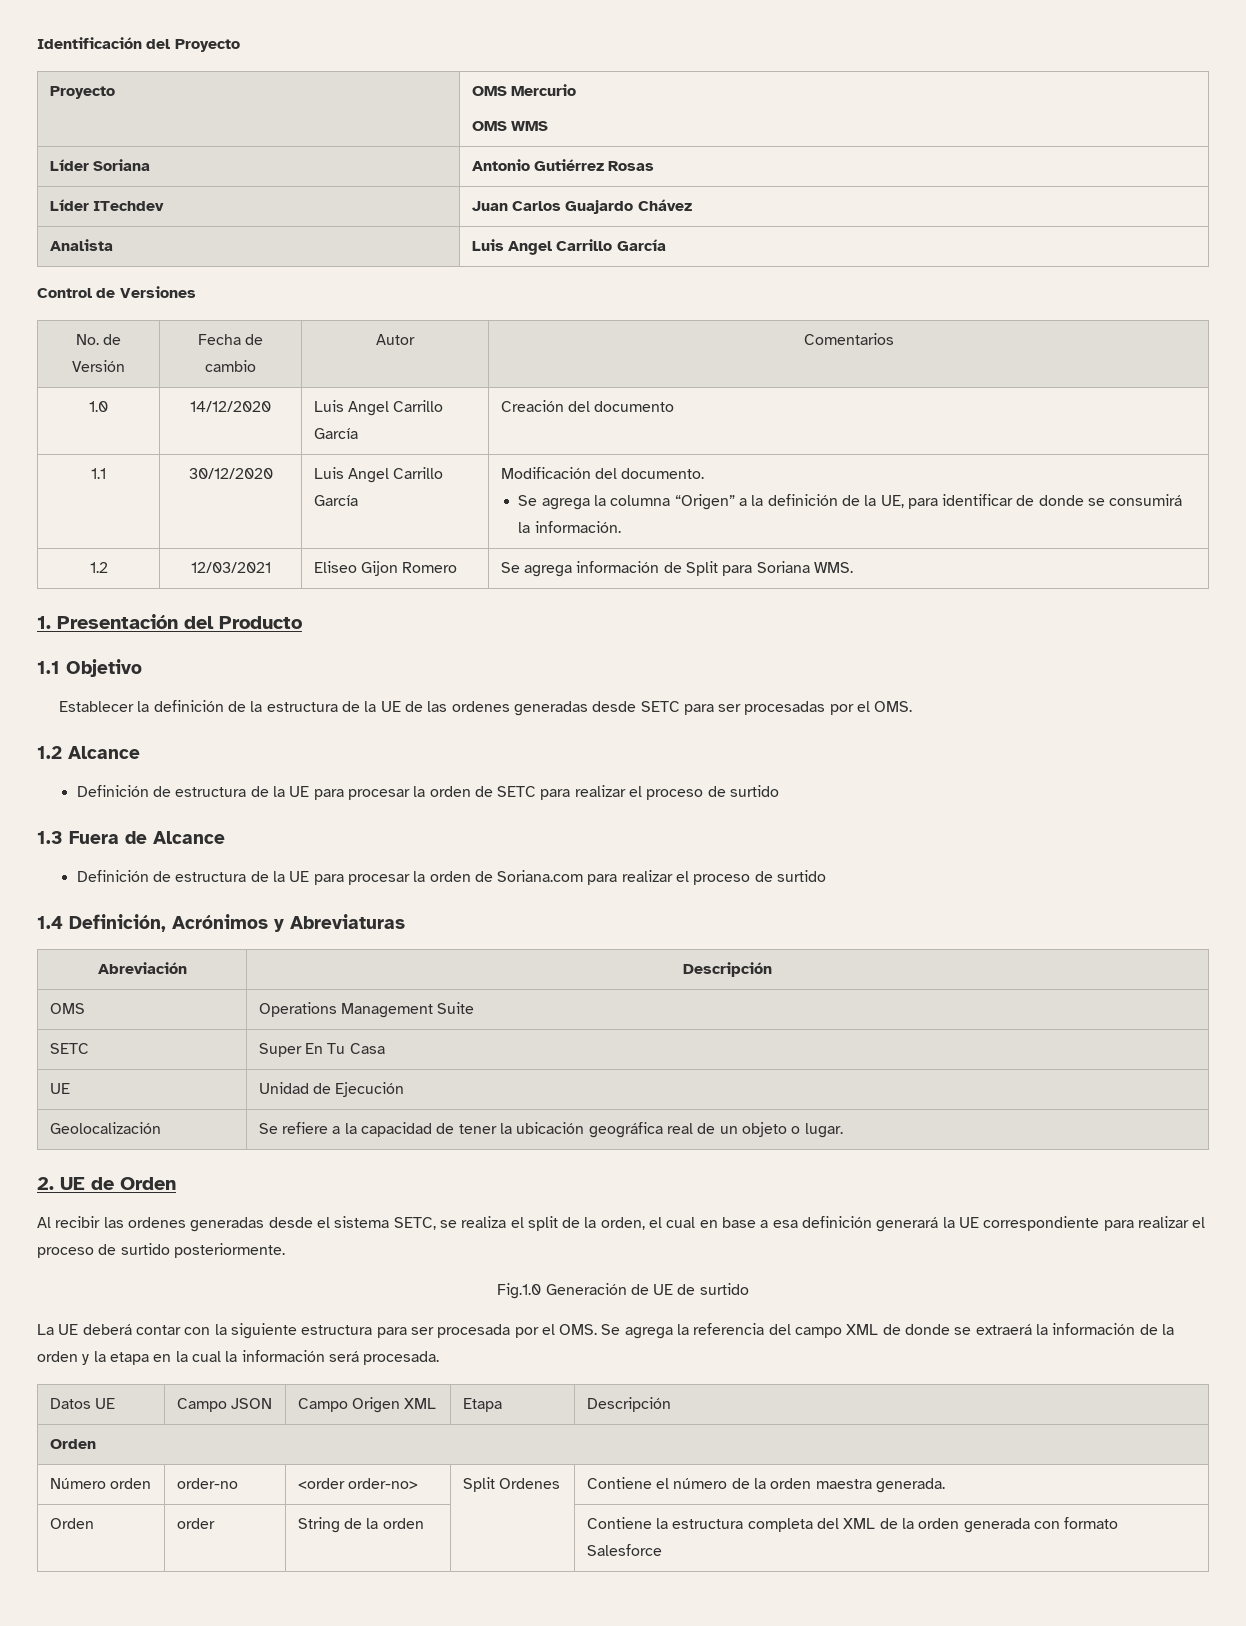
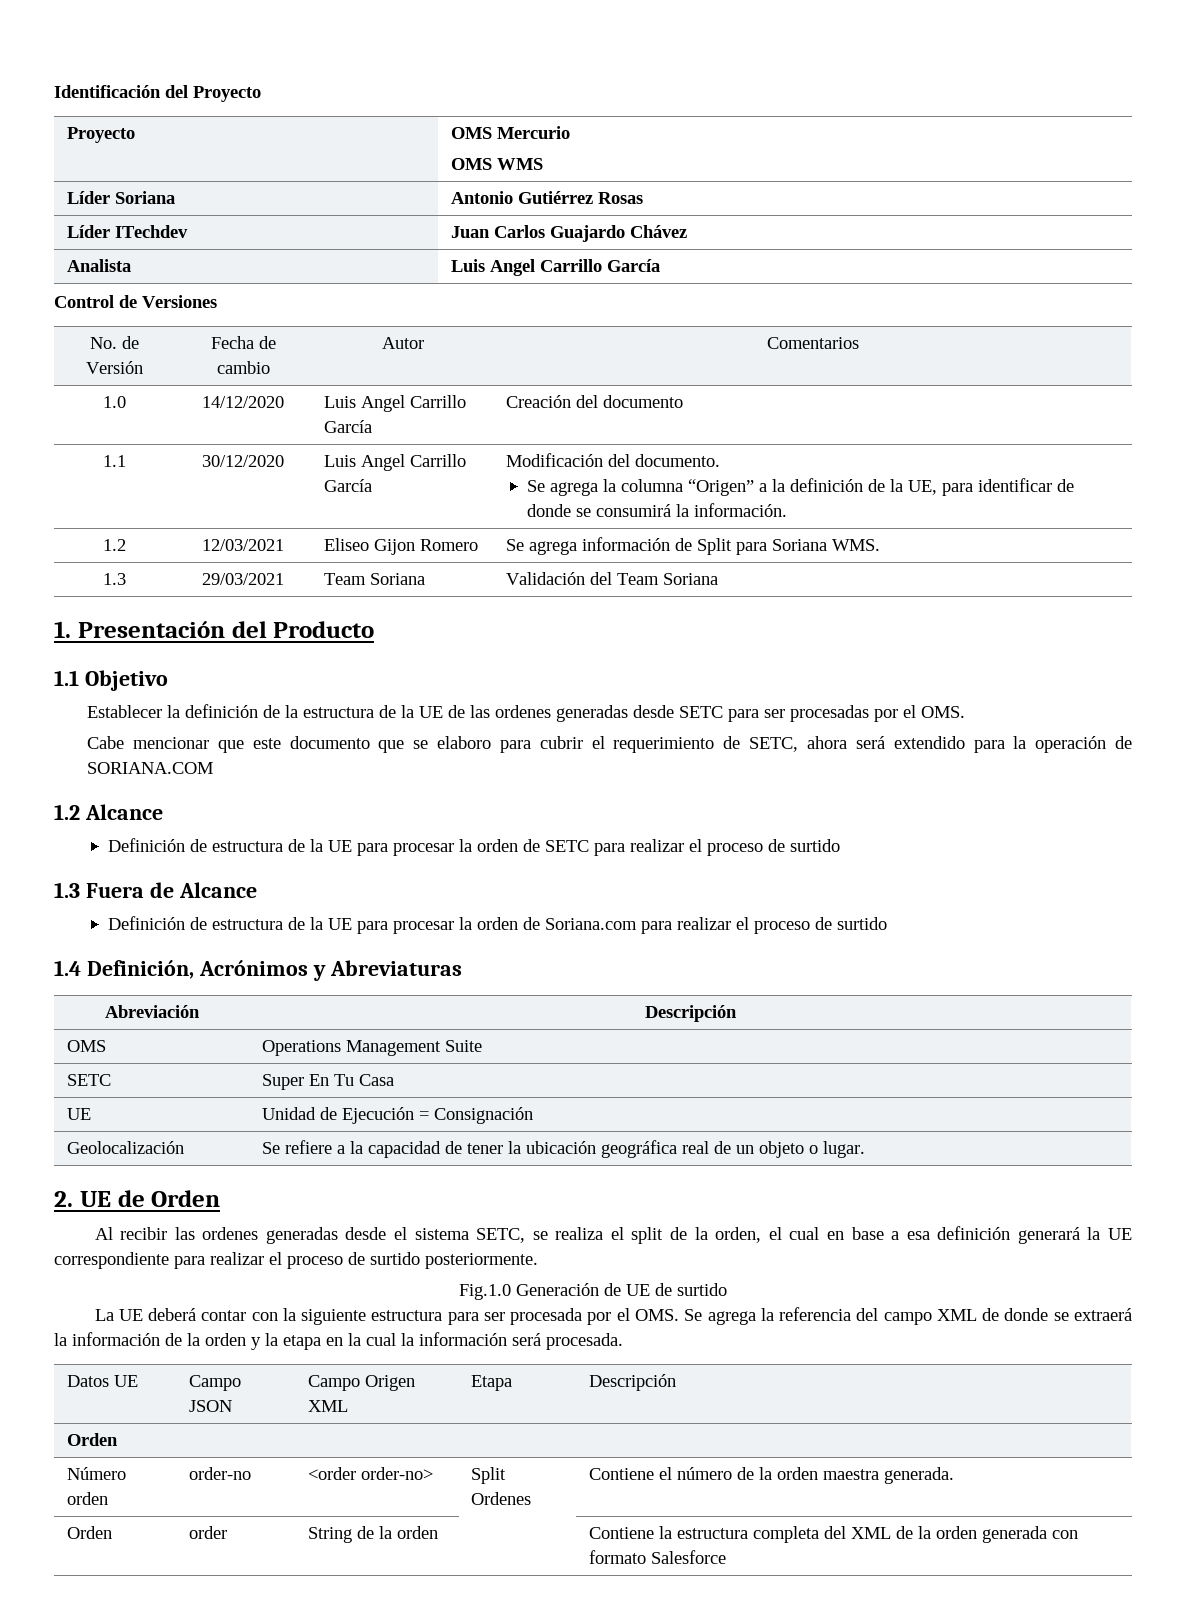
+ 1.3 | 29/03/2021 | Team Soriana | Validación del Team Soriana
+ Cabe mencionar que este documento que se elaboro para cubrir el requerimiento de SETC, ahora será extendido para la operación de SORIANA.COM
- UE | Unidad de Ejecución
+ UE | Unidad de Ejecución = Consignación

